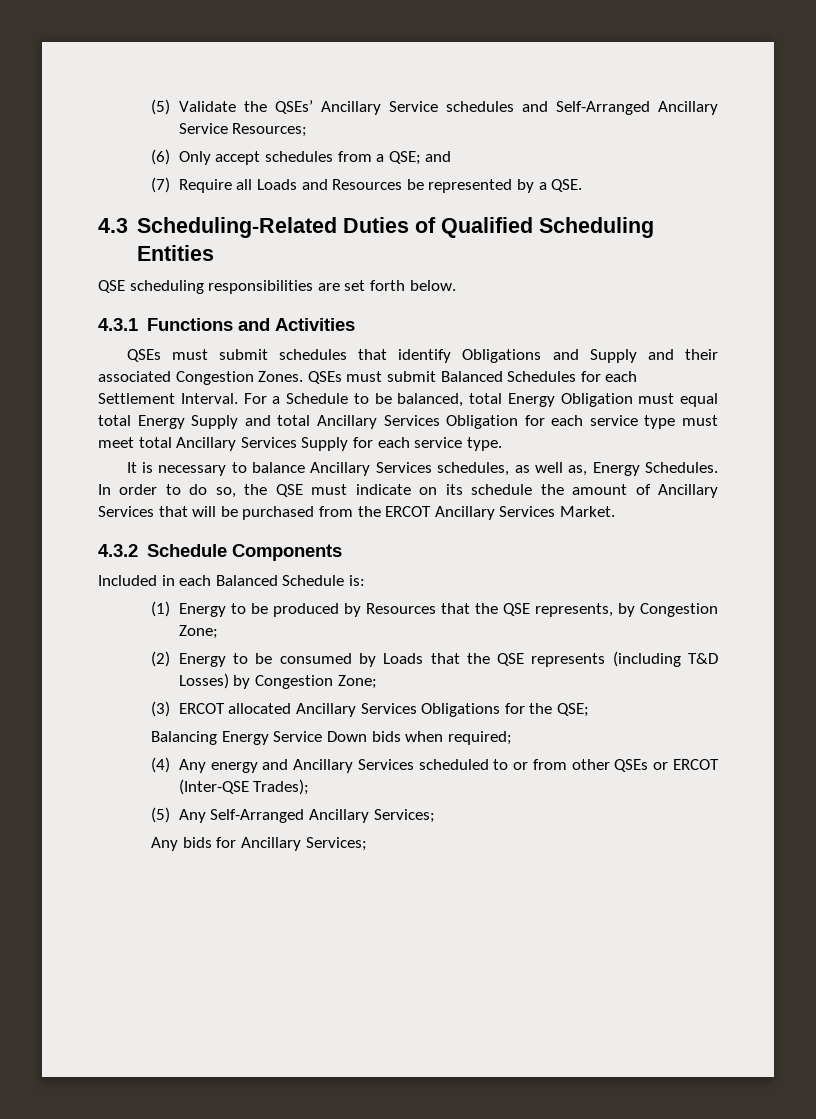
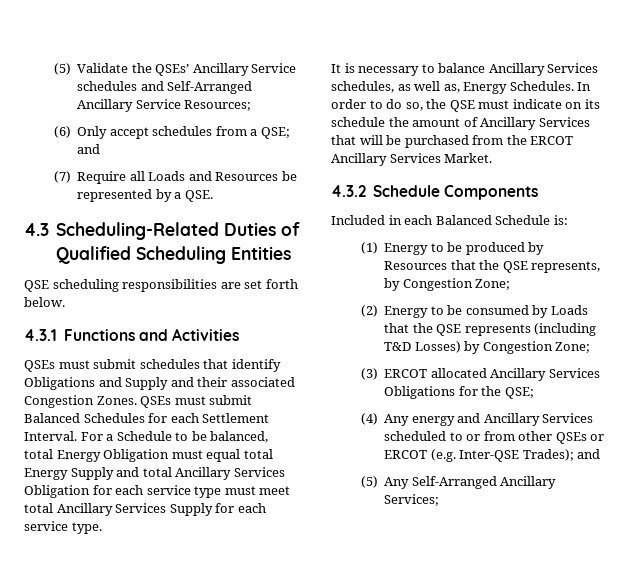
- Balancing Energy Service Down bids when required;
- (4) Any energy and Ancillary Services scheduled to or from other QSEs or ERCOT (Inter-QSE Trades);
+ (4) Any energy and Ancillary Services scheduled to or from other QSEs or ERCOT (e.g. Inter-QSE Trades); and
- Any bids for Ancillary Services;

